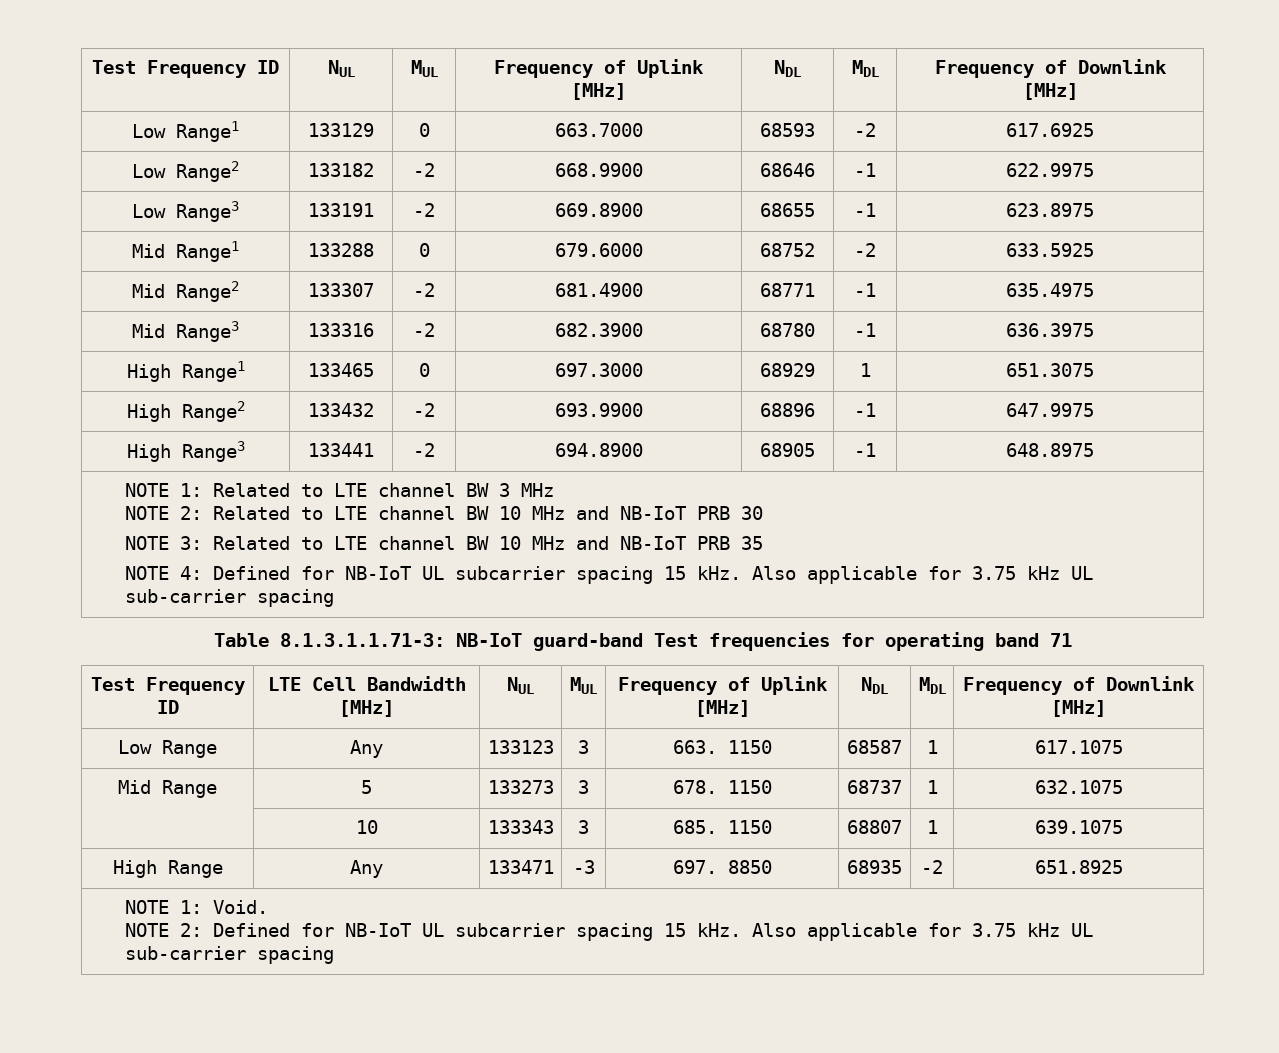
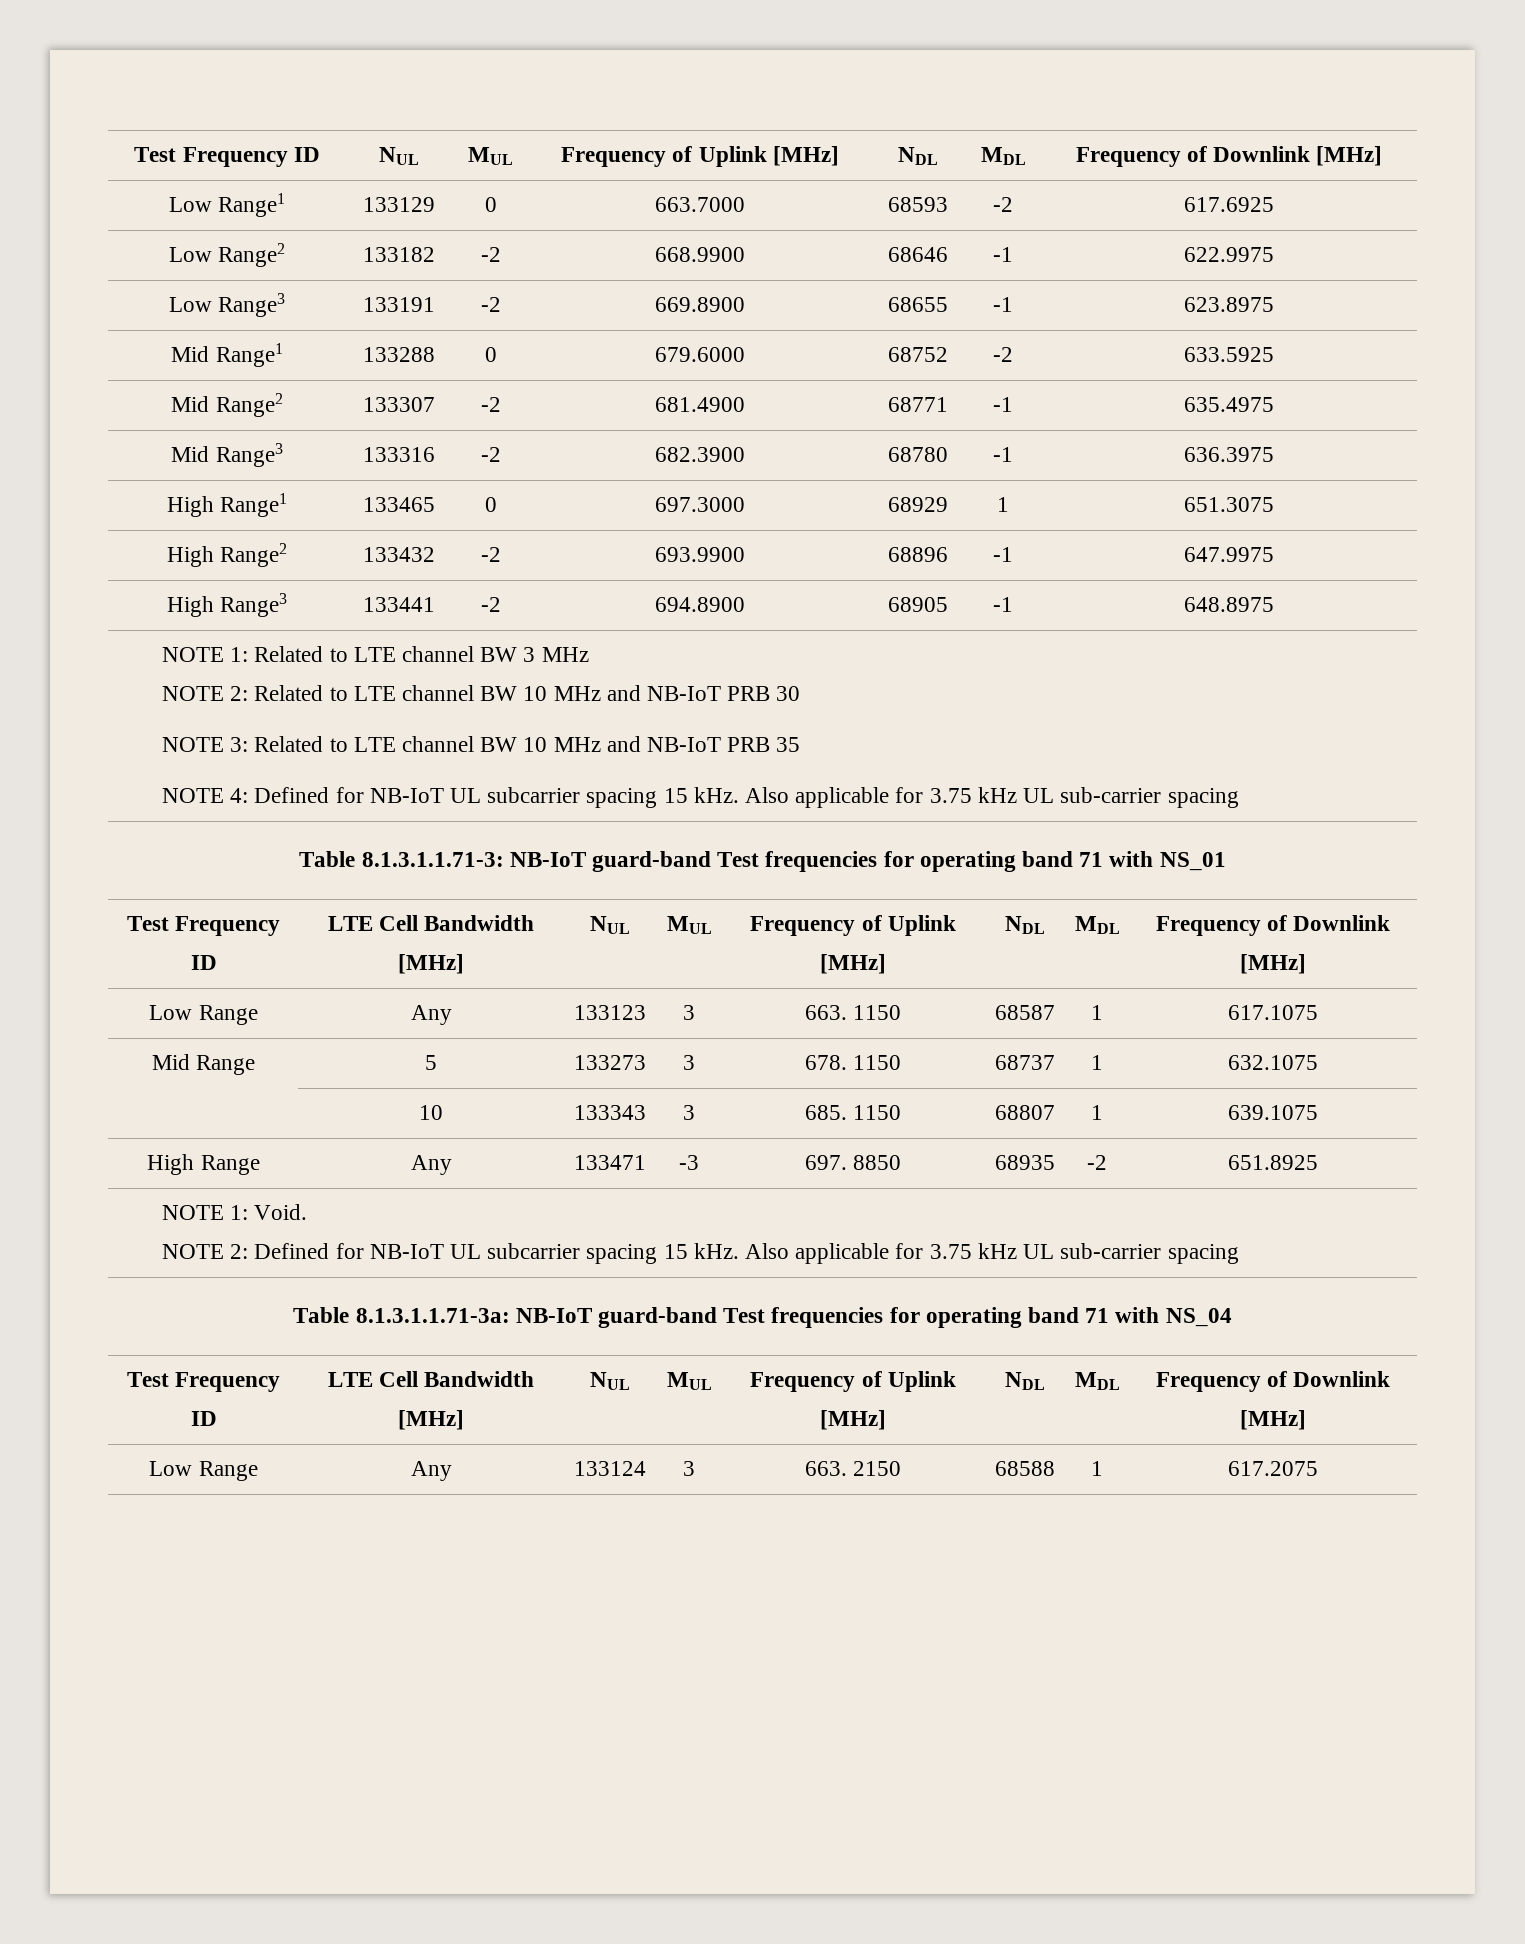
- Table 8.1.3.1.1.71-3: NB-IoT guard-band Test frequencies for operating band 71
+ Table 8.1.3.1.1.71-3: NB-IoT guard-band Test frequencies for operating band 71 with NS_01
+ Table 8.1.3.1.1.71-3a: NB-IoT guard-band Test frequencies for operating band 71 with NS_04
+ Test Frequency ID | LTE Cell Bandwidth [MHz] | NUL | MUL | Frequency of Uplink [MHz] | NDL | MDL | Frequency of Downlink [MHz]
+ Low Range | Any | 133124 | 3 | 663. 2150 | 68588 | 1 | 617.2075

